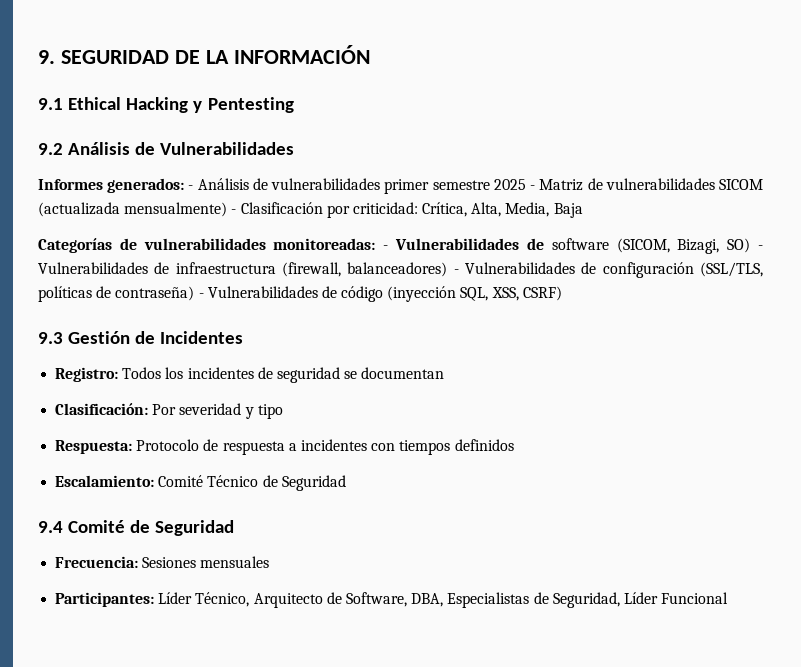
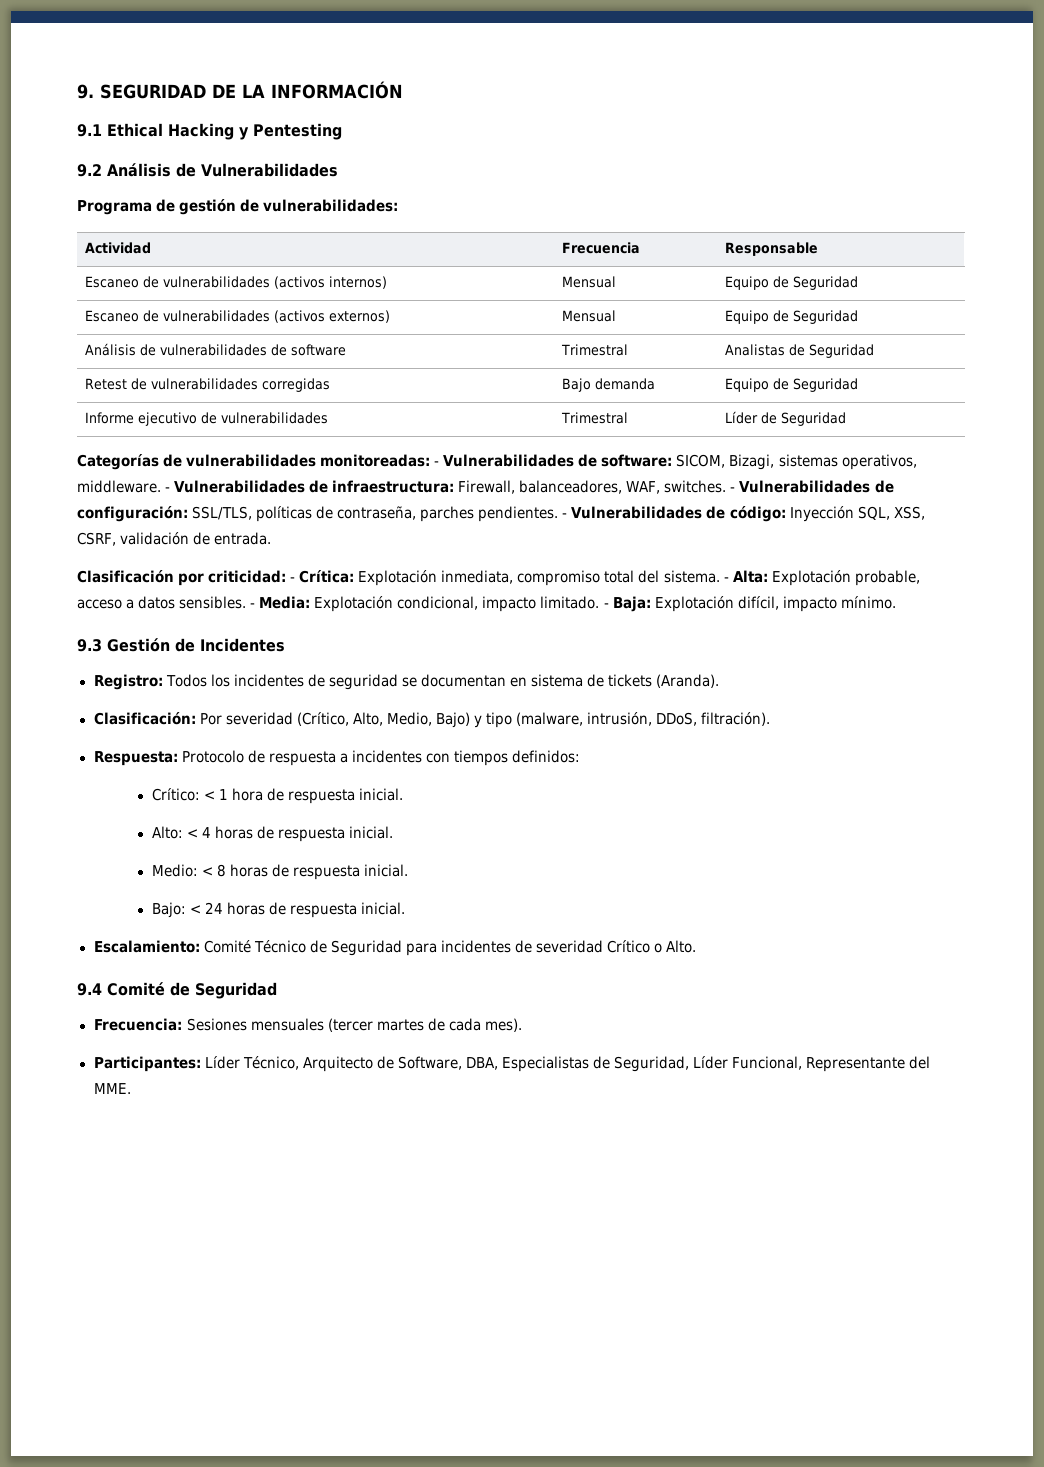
- Informes generados: - Análisis de vulnerabilidades primer semestre 2025 - Matriz de vulnerabilidades SICOM (actualizada mensualmente) - Clasificación por criticidad: Crítica, Alta, Media, Baja
+ Programa de gestión de vulnerabilidades:
+ Actividad | Frecuencia | Responsable
+ Escaneo de vulnerabilidades (activos internos) | Mensual | Equipo de Seguridad
+ Escaneo de vulnerabilidades (activos externos) | Mensual | Equipo de Seguridad
+ Análisis de vulnerabilidades de software | Trimestral | Analistas de Seguridad
+ Retest de vulnerabilidades corregidas | Bajo demanda | Equipo de Seguridad
+ Informe ejecutivo de vulnerabilidades | Trimestral | Líder de Seguridad
- Categorías de vulnerabilidades monitoreadas: - Vulnerabilidades de software (SICOM, Bizagi, SO) - Vulnerabilidades de infraestructura (firewall, balanceadores) - Vulnerabilidades de configuración (SSL/TLS, políticas de contraseña) - Vulnerabilidades de código (inyección SQL, XSS, CSRF)
+ Categorías de vulnerabilidades monitoreadas: - Vulnerabilidades de software: SICOM, Bizagi, sistemas operativos, middleware. - Vulnerabilidades de infraestructura: Firewall, balanceadores, WAF, switches. - Vulnerabilidades de configuración: SSL/TLS, políticas de contraseña, parches pendientes. - Vulnerabilidades de código: Inyección SQL, XSS, CSRF, validación de entrada.
+ Clasificación por criticidad: - Crítica: Explotación inmediata, compromiso total del sistema. - Alta: Explotación probable, acceso a datos sensibles. - Media: Explotación condicional, impacto limitado. - Baja: Explotación difícil, impacto mínimo.
- Registro: Todos los incidentes de seguridad se documentan
- Clasificación: Por severidad y tipo
+ Registro: Todos los incidentes de seguridad se documentan en sistema de tickets (Aranda).
+ Clasificación: Por severidad (Crítico, Alto, Medio, Bajo) y tipo (malware, intrusión, DDoS, filtración).
- Respuesta: Protocolo de respuesta a incidentes con tiempos definidos
+ Respuesta: Protocolo de respuesta a incidentes con tiempos definidos:
+ Crítico: < 1 hora de respuesta inicial.
+ Alto: < 4 horas de respuesta inicial.
+ Medio: < 8 horas de respuesta inicial.
+ Bajo: < 24 horas de respuesta inicial.
- Escalamiento: Comité Técnico de Seguridad
+ Escalamiento: Comité Técnico de Seguridad para incidentes de severidad Crítico o Alto.
- Frecuencia: Sesiones mensuales
+ Frecuencia: Sesiones mensuales (tercer martes de cada mes).
- Participantes: Líder Técnico, Arquitecto de Software, DBA, Especialistas de Seguridad, Líder Funcional
+ Participantes: Líder Técnico, Arquitecto de Software, DBA, Especialistas de Seguridad, Líder Funcional, Representante del MME.

